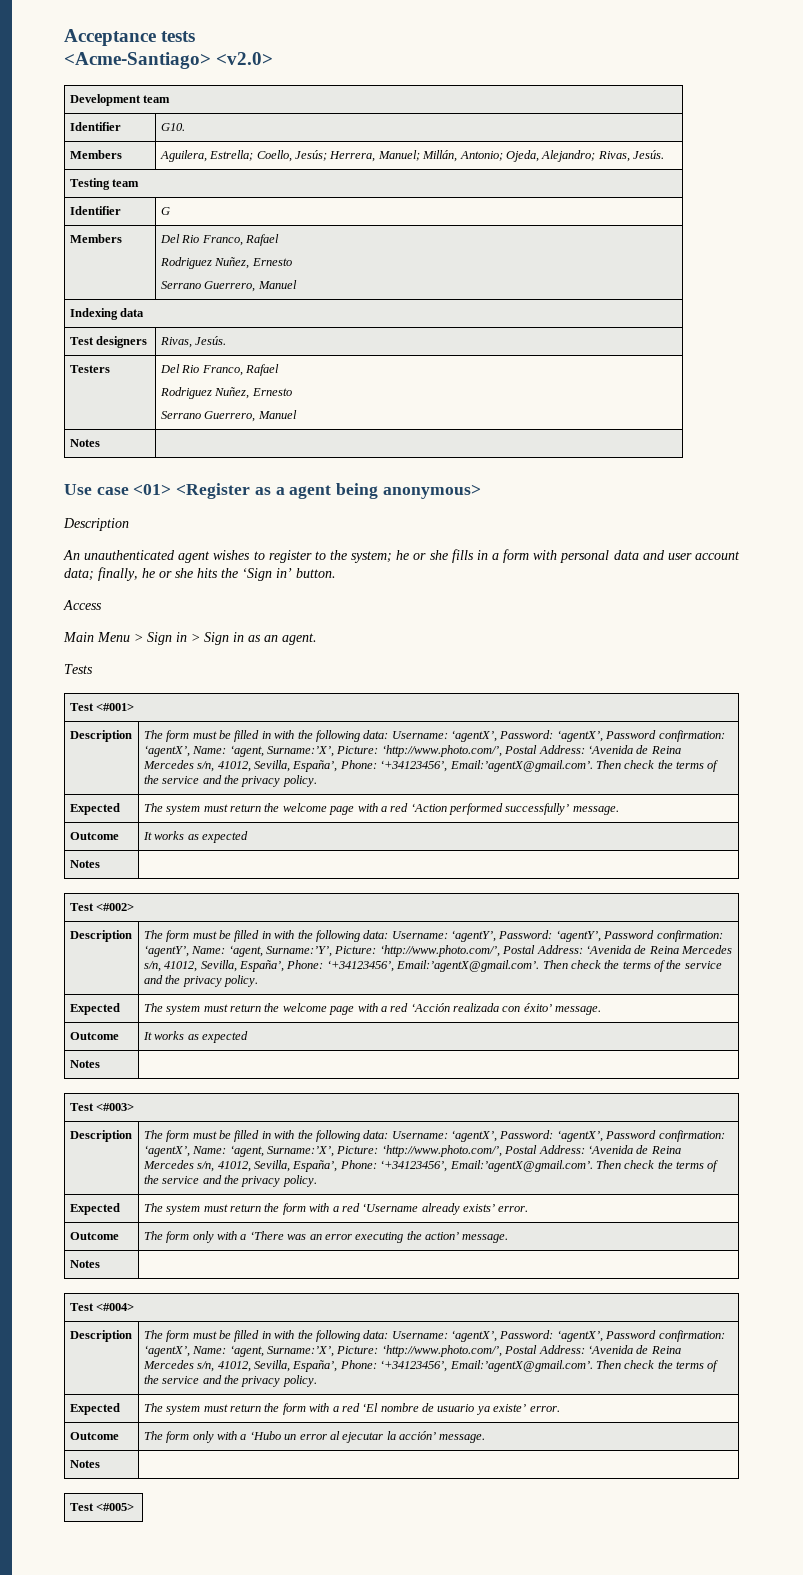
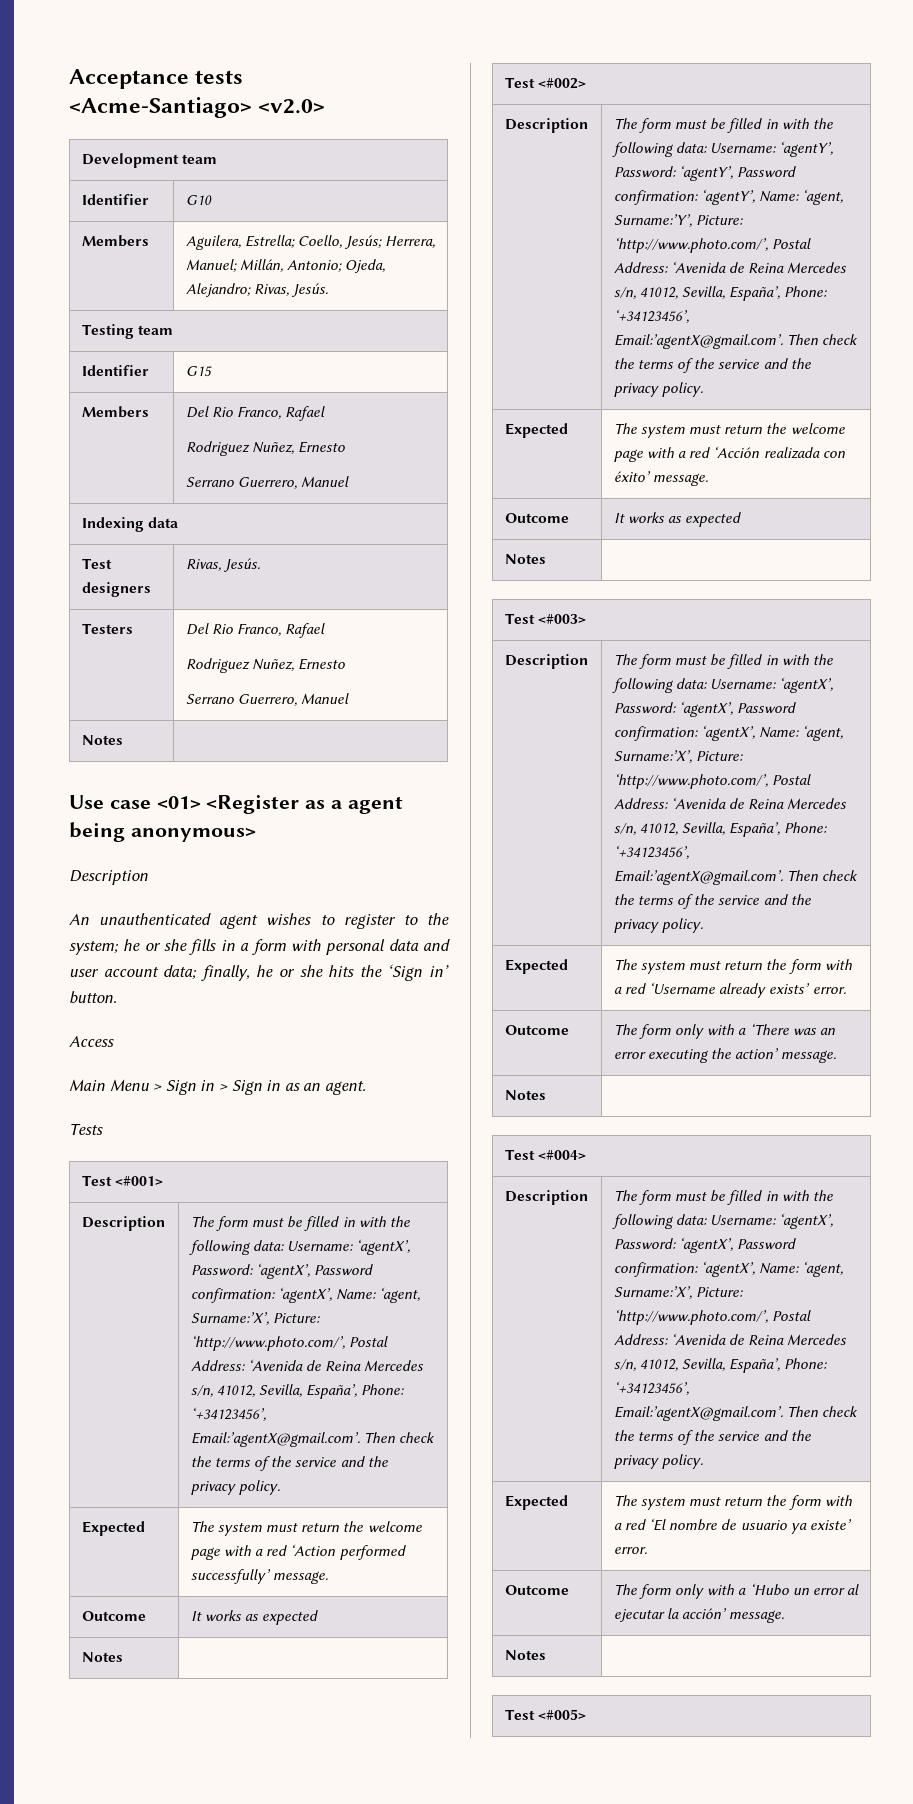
- Identifier | G10.
+ Identifier | G10
- Identifier | G
+ Identifier | G15

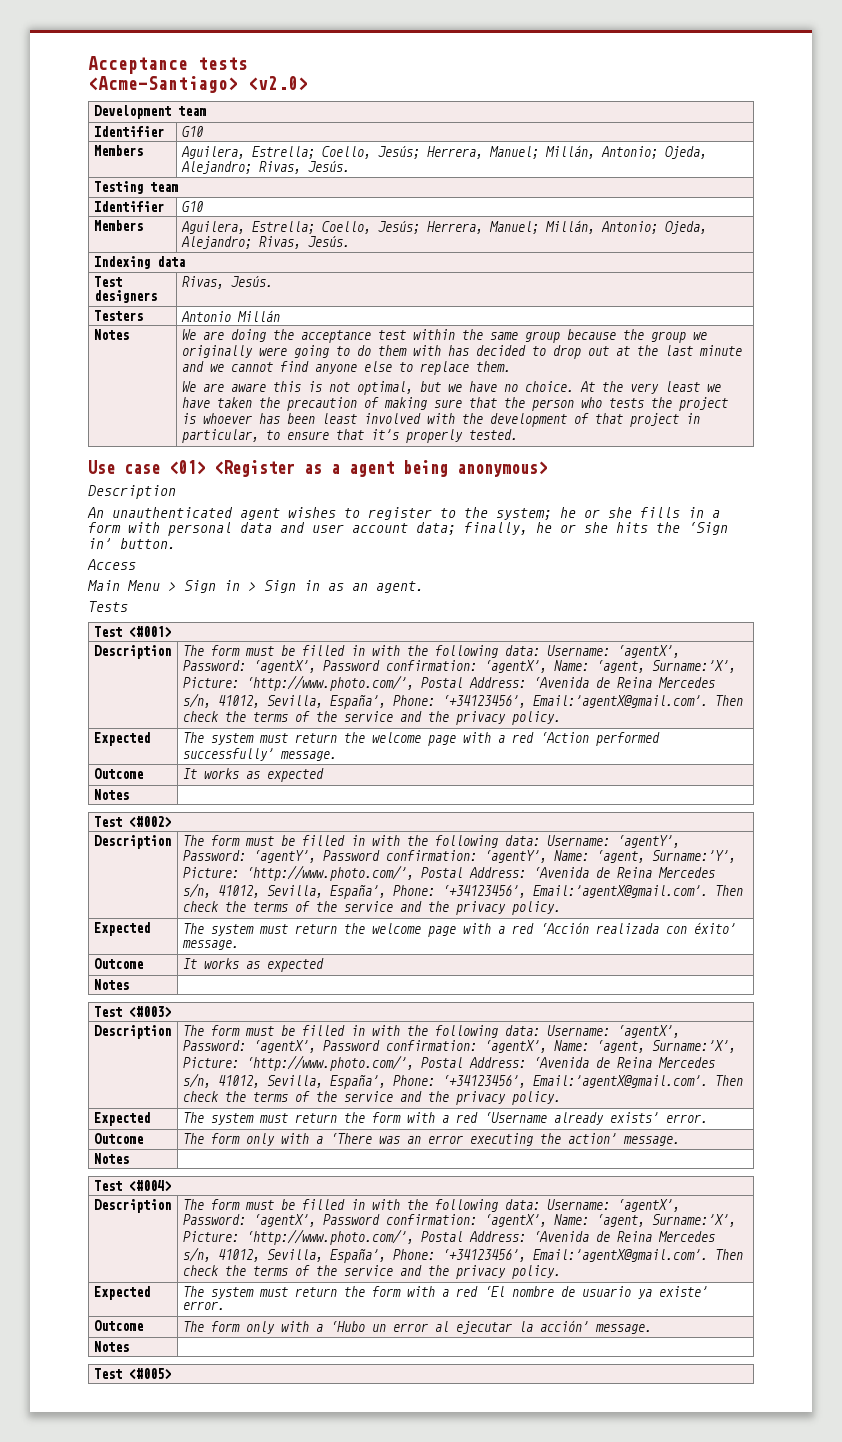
  Testing team
- Identifier | G15
- Members | Del Rio Franco, Rafael
- Rodriguez Nuñez, Ernesto
- Serrano Guerrero, Manuel
+ Identifier | G10
+ Members | Aguilera, Estrella; Coello, Jesús; Herrera, Manuel; Millán, Antonio; Ojeda, Alejandro; Rivas, Jesús.
- Testers | Del Rio Franco, Rafael
- Rodriguez Nuñez, Ernesto
- Serrano Guerrero, Manuel
- Notes |
+ Testers | Antonio Millán
+ Notes | We are doing the acceptance test within the same group because the group we originally were going to do them with has decided to drop out at the last minute and we cannot find anyone else to replace them.
+ We are aware this is not optimal, but we have no choice. At the very least we have taken the precaution of making sure that the person who tests the project is whoever has been least involved with the development of that project in particular, to ensure that it’s properly tested.

